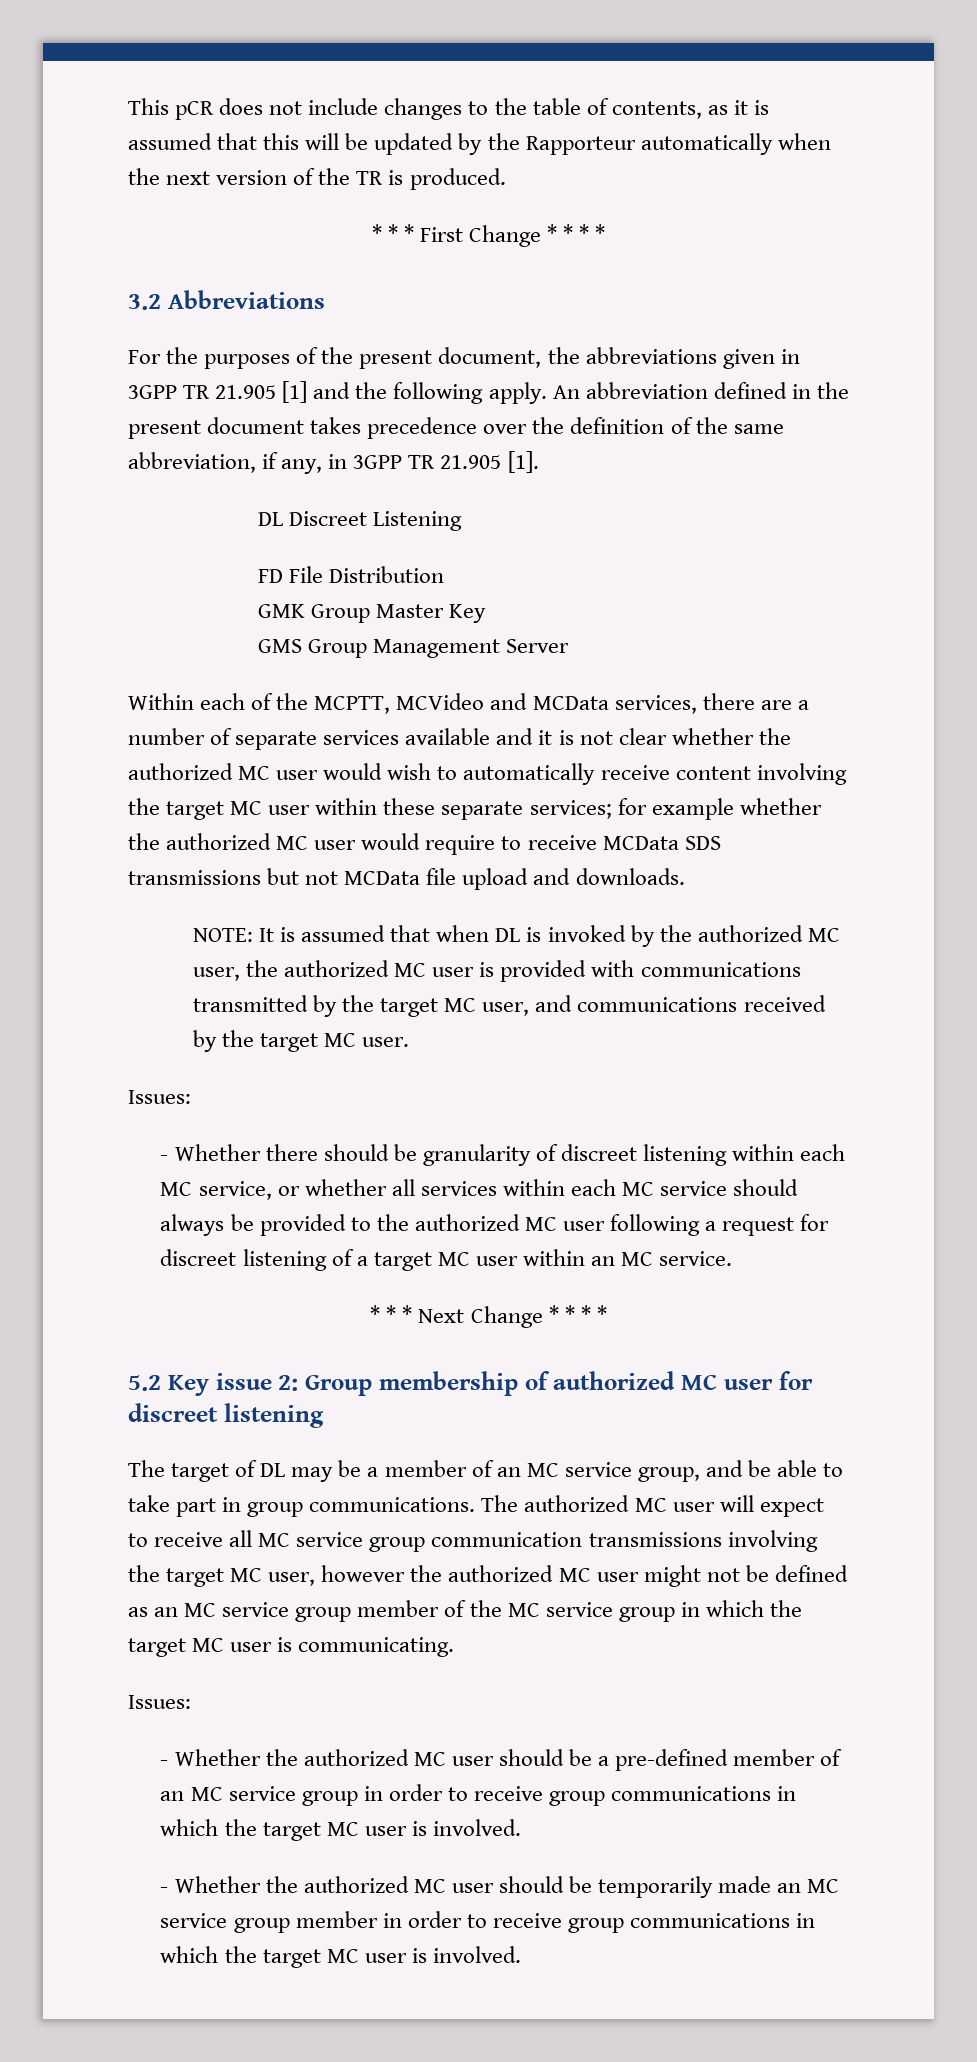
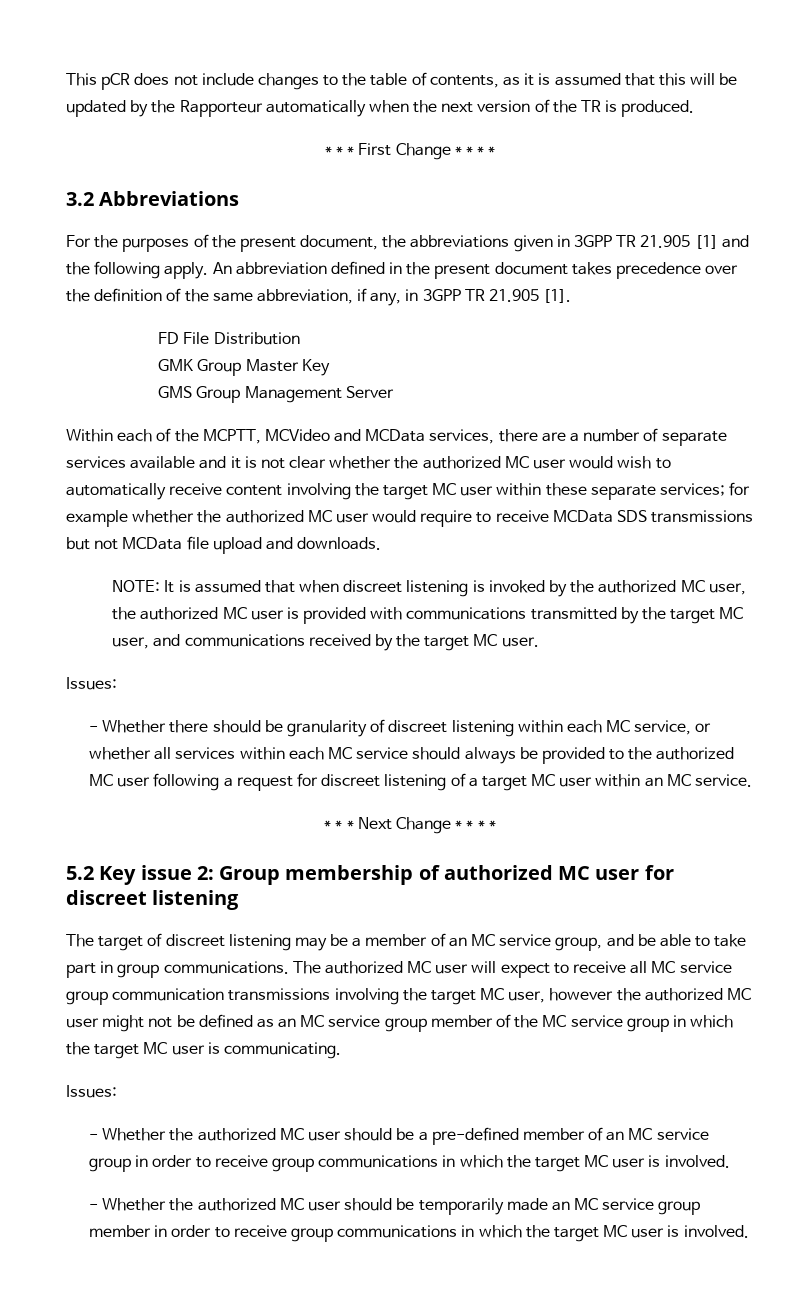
- DL Discreet Listening
- NOTE: It is assumed that when DL is invoked by the authorized MC user, the authorized MC user is provided with communications transmitted by the target MC user, and communications received by the target MC user.
+ NOTE: It is assumed that when discreet listening is invoked by the authorized MC user, the authorized MC user is provided with communications transmitted by the target MC user, and communications received by the target MC user.
- The target of DL may be a member of an MC service group, and be able to take part in group communications.
+ The target of discreet listening may be a member of an MC service group, and be able to take part in group communications.

